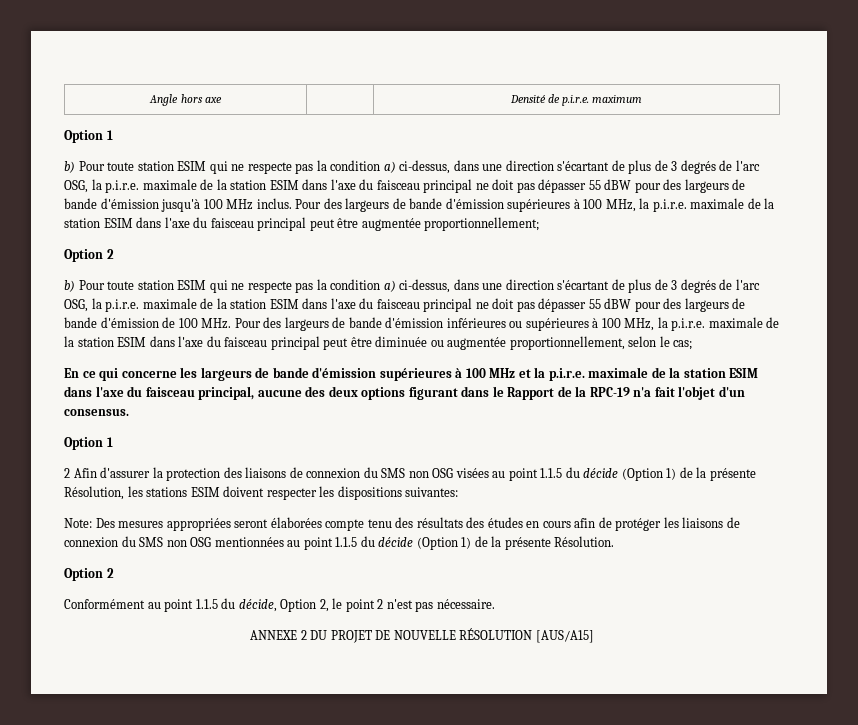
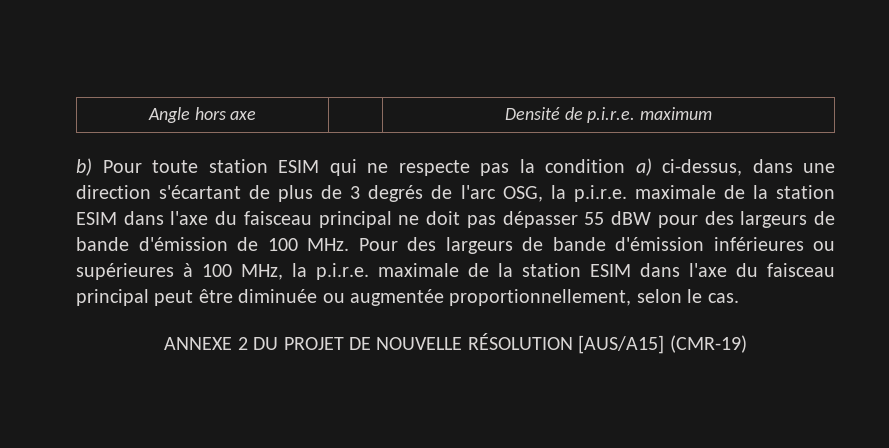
  Angle hors axe | | Densité de p.i.r.e. maximum
- Option 1
- b) Pour toute station ESIM qui ne respecte pas la condition a) ci-dessus, dans une direction s'écartant de plus de 3 degrés de l'arc OSG, la p.i.r.e. maximale de la station ESIM dans l'axe du faisceau principal ne doit pas dépasser 55 dBW pour des largeurs de bande d'émission jusqu'à 100 MHz inclus. Pour des largeurs de bande d'émission supérieures à 100 MHz, la p.i.r.e. maximale de la station ESIM dans l'axe du faisceau principal peut être augmentée proportionnellement;
- Option 2
- b) Pour toute station ESIM qui ne respecte pas la condition a) ci-dessus, dans une direction s'écartant de plus de 3 degrés de l'arc OSG, la p.i.r.e. maximale de la station ESIM dans l'axe du faisceau principal ne doit pas dépasser 55 dBW pour des largeurs de bande d'émission de 100 MHz. Pour des largeurs de bande d'émission inférieures ou supérieures à 100 MHz, la p.i.r.e. maximale de la station ESIM dans l'axe du faisceau principal peut être diminuée ou augmentée proportionnellement, selon le cas;
- En ce qui concerne les largeurs de bande d'émission supérieures à 100 MHz et la p.i.r.e. maximale de la station ESIM dans l'axe du faisceau principal, aucune des deux options figurant dans le Rapport de la RPC-19 n'a fait l'objet d'un consensus.
- Option 1
- 2 Afin d'assurer la protection des liaisons de connexion du SMS non OSG visées au point 1.1.5 du décide (Option 1) de la présente Résolution, les stations ESIM doivent respecter les dispositions suivantes:
- Note: Des mesures appropriées seront élaborées compte tenu des résultats des études en cours afin de protéger les liaisons de connexion du SMS non OSG mentionnées au point 1.1.5 du décide (Option 1) de la présente Résolution.
- Option 2
- Conformément au point 1.1.5 du décide, Option 2, le point 2 n'est pas nécessaire.
+ b) Pour toute station ESIM qui ne respecte pas la condition a) ci-dessus, dans une direction s'écartant de plus de 3 degrés de l'arc OSG, la p.i.r.e. maximale de la station ESIM dans l'axe du faisceau principal ne doit pas dépasser 55 dBW pour des largeurs de bande d'émission de 100 MHz. Pour des largeurs de bande d'émission inférieures ou supérieures à 100 MHz, la p.i.r.e. maximale de la station ESIM dans l'axe du faisceau principal peut être diminuée ou augmentée proportionnellement, selon le cas.
- ANNEXE 2 DU PROJET DE NOUVELLE RÉSOLUTION [AUS/A15]
+ ANNEXE 2 DU PROJET DE NOUVELLE RÉSOLUTION [AUS/A15] (CMR-19)

